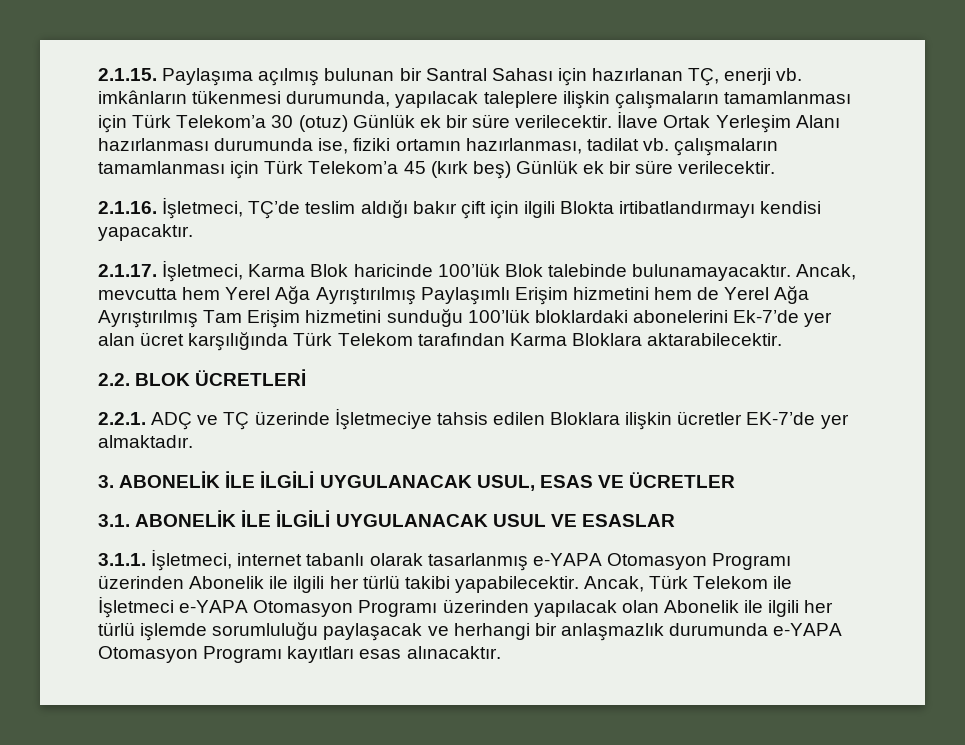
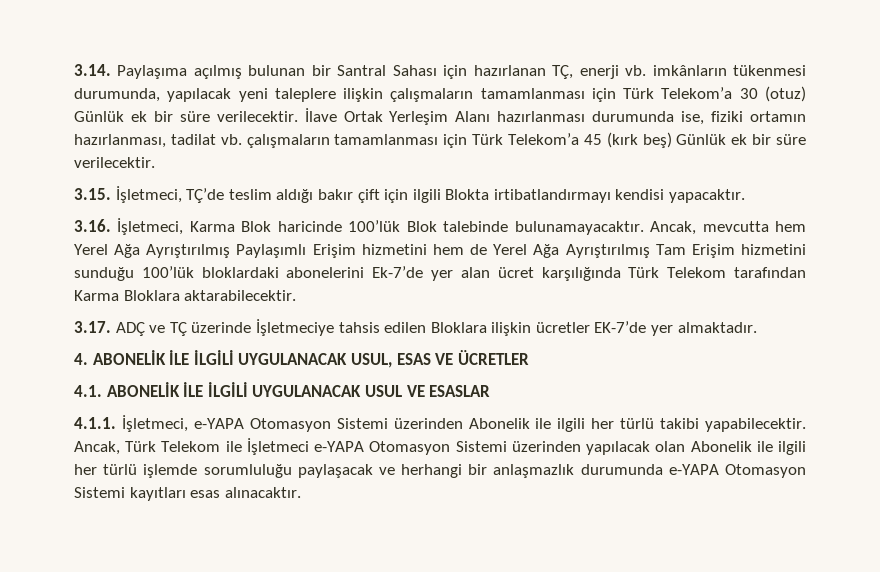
- 2.1.15. Paylaşıma açılmış bulunan bir Santral Sahası için hazırlanan TÇ, enerji vb. imkânların tükenmesi durumunda, yapılacak taleplere ilişkin çalışmaların tamamlanması için Türk Telekom’a 30 (otuz) Günlük ek bir süre verilecektir.
+ 3.14. Paylaşıma açılmış bulunan bir Santral Sahası için hazırlanan TÇ, enerji vb. imkânların tükenmesi durumunda, yapılacak yeni taleplere ilişkin çalışmaların tamamlanması için Türk Telekom’a 30 (otuz) Günlük ek bir süre verilecektir.
- 2.1.16. İşletmeci, TÇ’de teslim aldığı bakır çift için ilgili Blokta irtibatlandırmayı kendisi yapacaktır.
+ 3.15. İşletmeci, TÇ’de teslim aldığı bakır çift için ilgili Blokta irtibatlandırmayı kendisi yapacaktır.
- 2.1.17. İşletmeci, Karma Blok haricinde 100’lük Blok talebinde bulunamayacaktır.
+ 3.16. İşletmeci, Karma Blok haricinde 100’lük Blok talebinde bulunamayacaktır.
- 2.2. BLOK ÜCRETLERİ
- 2.2.1. ADÇ ve TÇ üzerinde İşletmeciye tahsis edilen Bloklara ilişkin ücretler EK-7’de yer almaktadır.
+ 3.17. ADÇ ve TÇ üzerinde İşletmeciye tahsis edilen Bloklara ilişkin ücretler EK-7’de yer almaktadır.
- 3. ABONELİK İLE İLGİLİ UYGULANACAK USUL, ESAS VE ÜCRETLER
+ 4. ABONELİK İLE İLGİLİ UYGULANACAK USUL, ESAS VE ÜCRETLER
- 3.1. ABONELİK İLE İLGİLİ UYGULANACAK USUL VE ESASLAR
+ 4.1. ABONELİK İLE İLGİLİ UYGULANACAK USUL VE ESASLAR
- 3.1.1. İşletmeci, internet tabanlı olarak tasarlanmış e-YAPA Otomasyon Programı üzerinden Abonelik ile ilgili her türlü takibi yapabilecektir.
+ 4.1.1. İşletmeci, e-YAPA Otomasyon Sistemi üzerinden Abonelik ile ilgili her türlü takibi yapabilecektir.
- Ancak, Türk Telekom ile İşletmeci e-YAPA Otomasyon Programı üzerinden yapılacak olan Abonelik ile ilgili her türlü işlemde sorumluluğu paylaşacak ve herhangi bir anlaşmazlık durumunda e-YAPA Otomasyon Programı kayıtları esas alınacaktır.
+ Ancak, Türk Telekom ile İşletmeci e-YAPA Otomasyon Sistemi üzerinden yapılacak olan Abonelik ile ilgili her türlü işlemde sorumluluğu paylaşacak ve herhangi bir anlaşmazlık durumunda e-YAPA Otomasyon Sistemi kayıtları esas alınacaktır.

